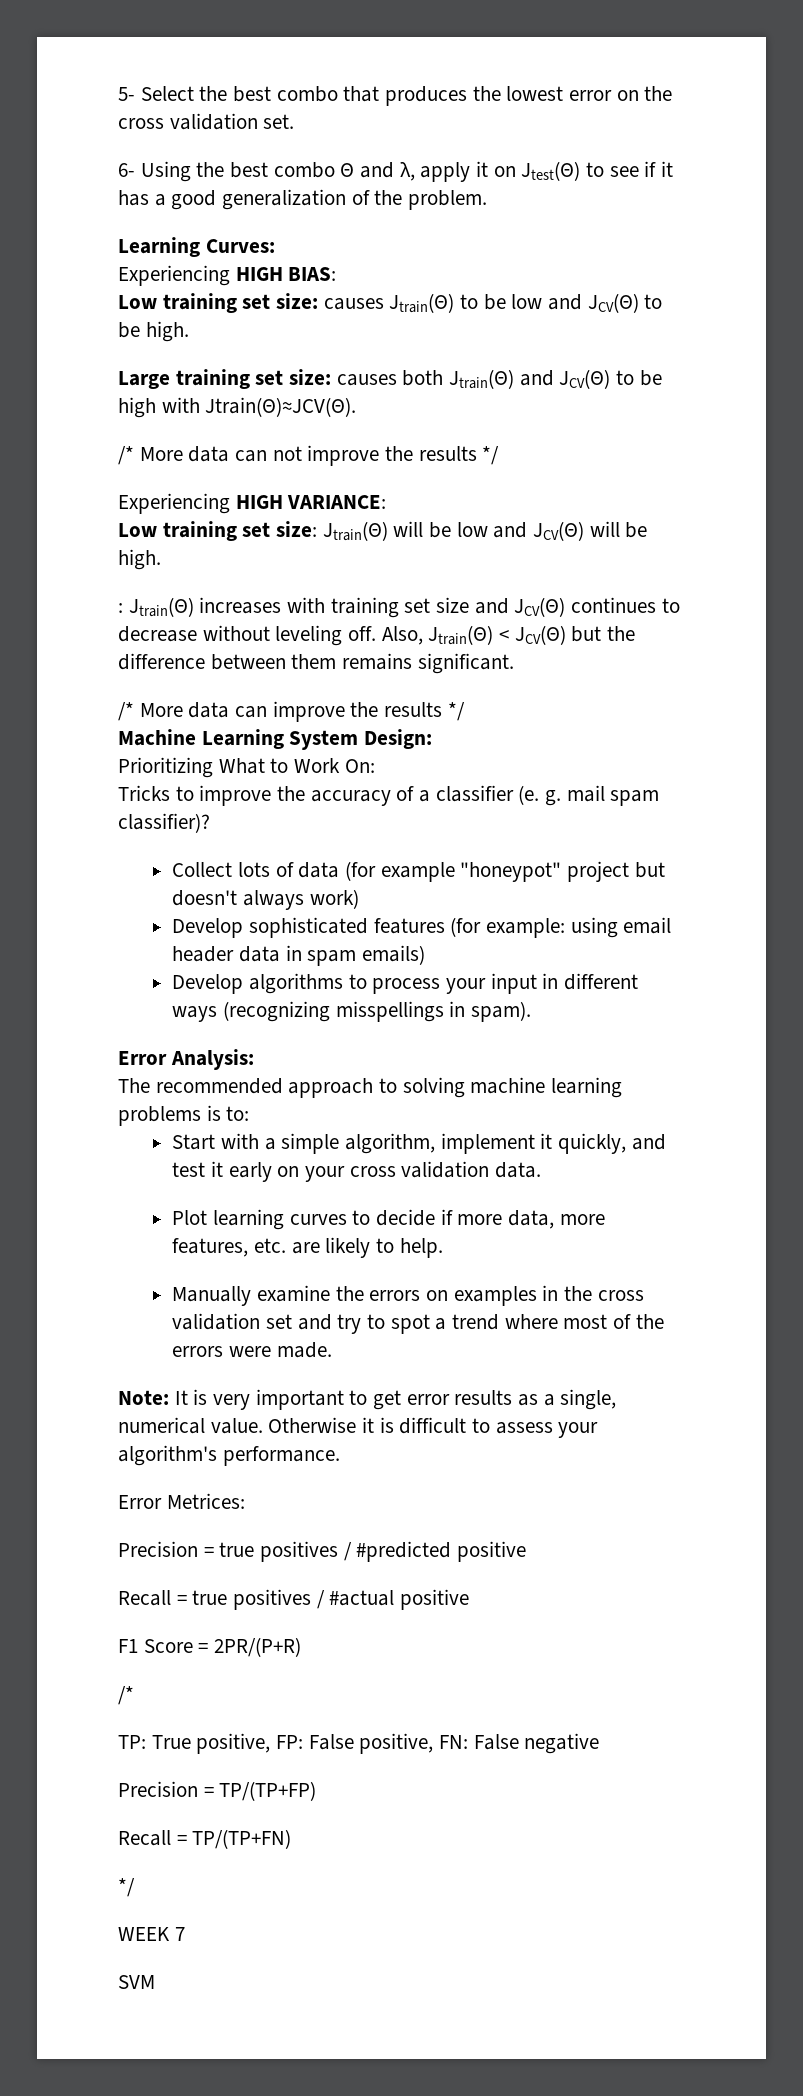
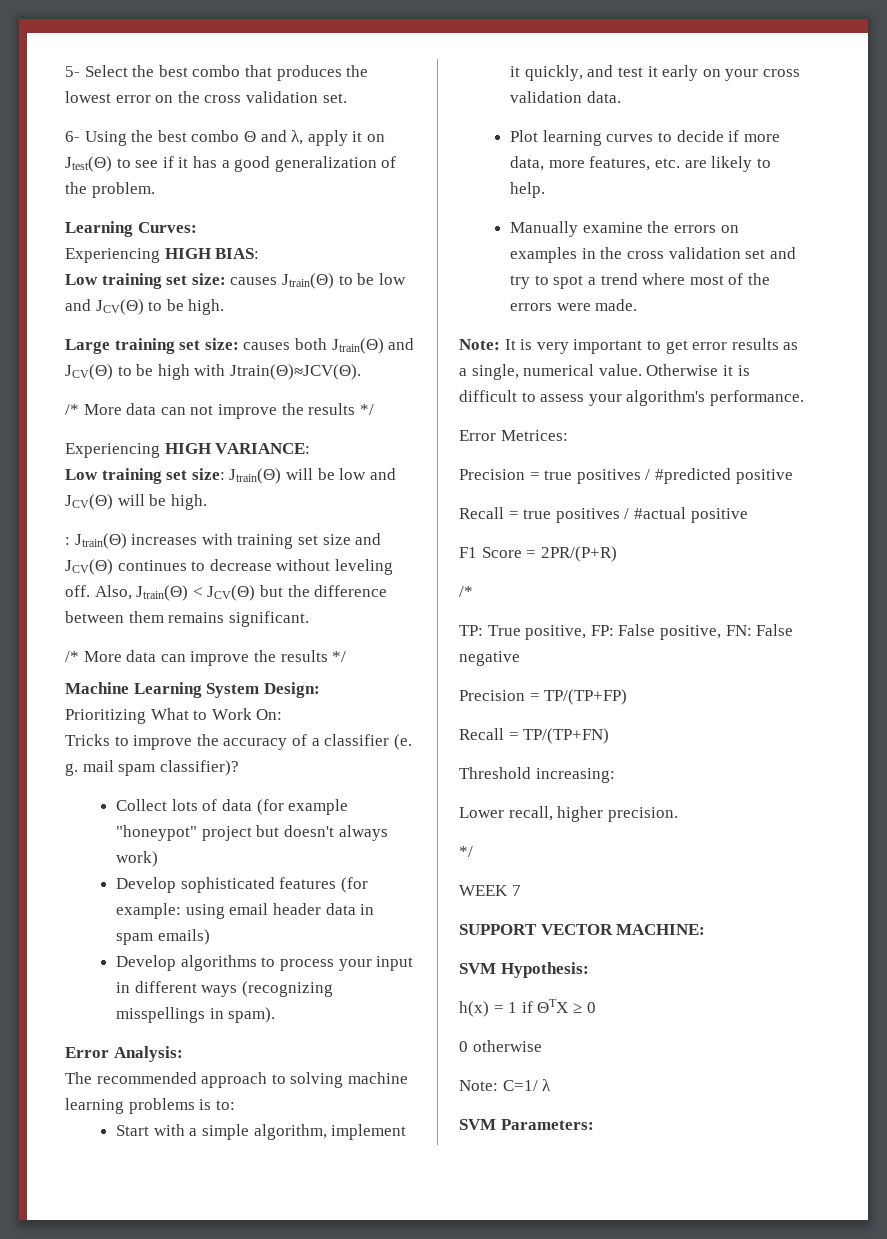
  Recall = TP/(TP+FN)
+ Threshold increasing:
+ Lower recall, higher precision.
  */
  WEEK 7
- SVM
+ SUPPORT VECTOR MACHINE:
+ SVM Hypothesis:
+ h(x) = 1 if ΘTX ≥ 0
+ 0 otherwise
+ Note: C=1/ λ
+ SVM Parameters:

